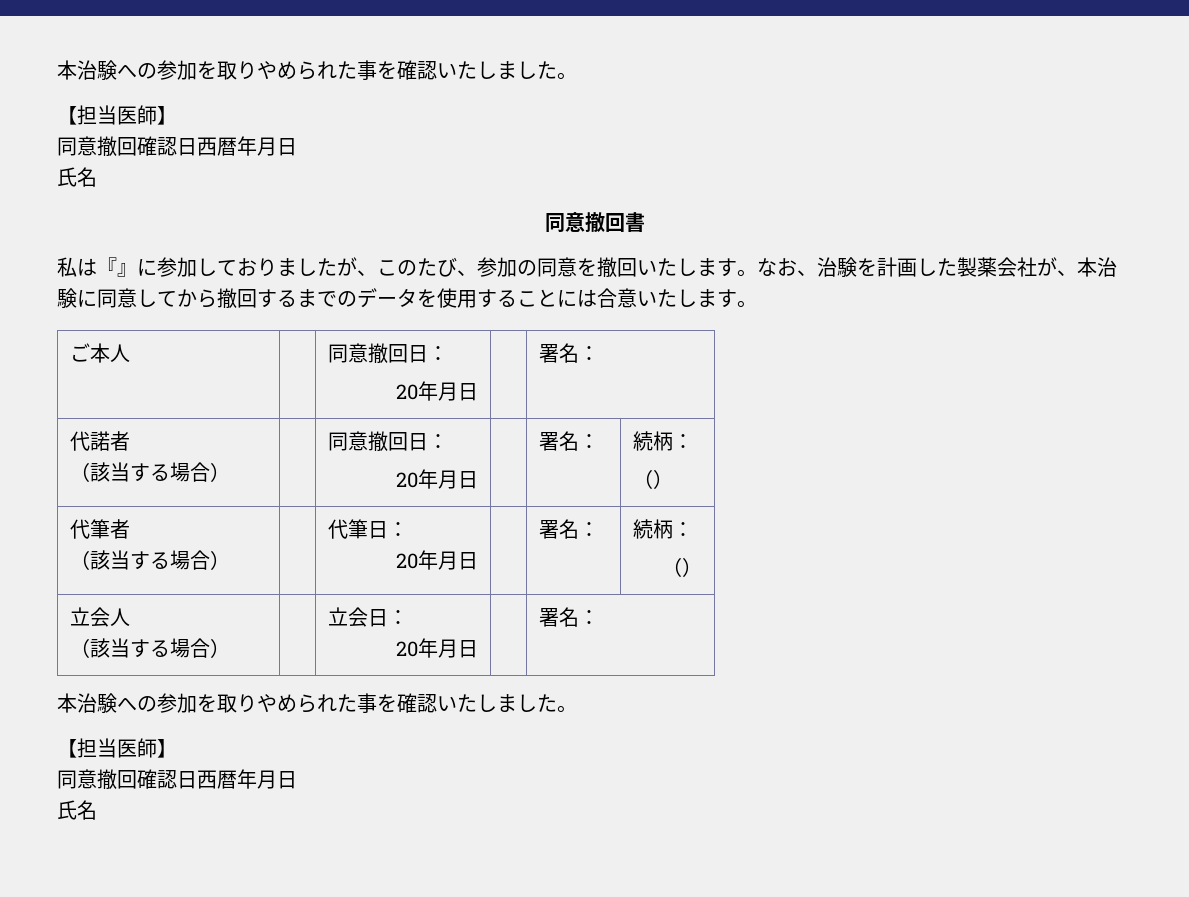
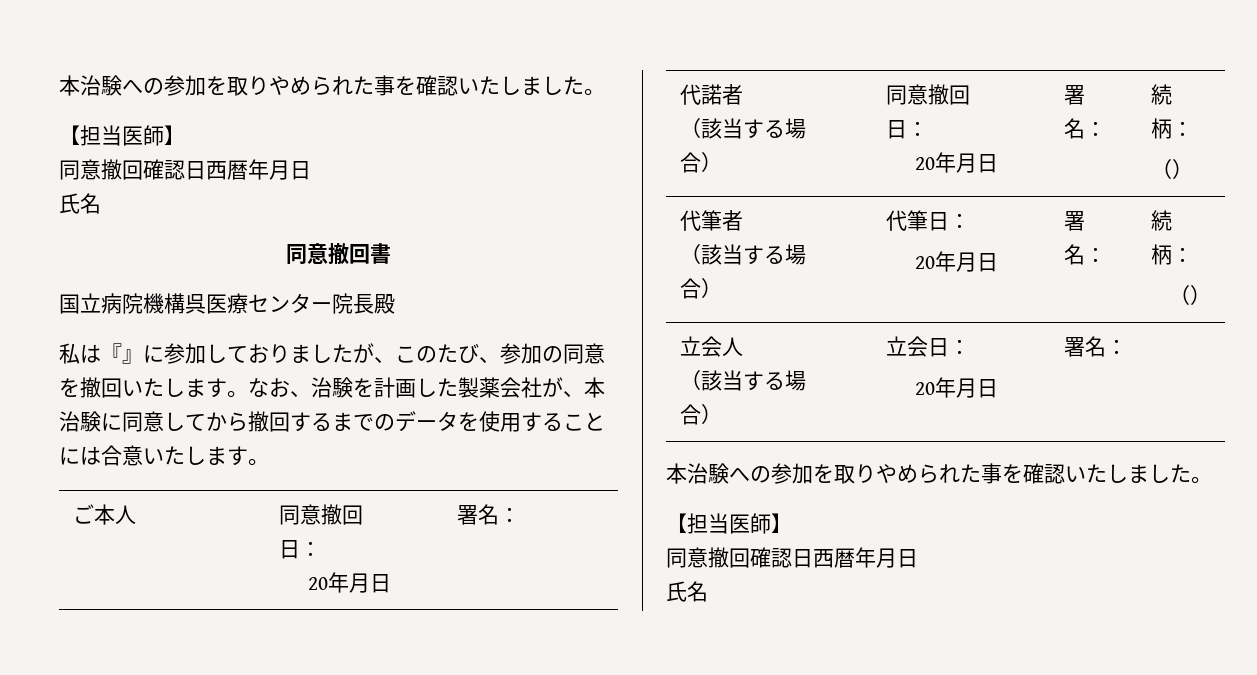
+ 国立病院機構呉医療センター院長殿

